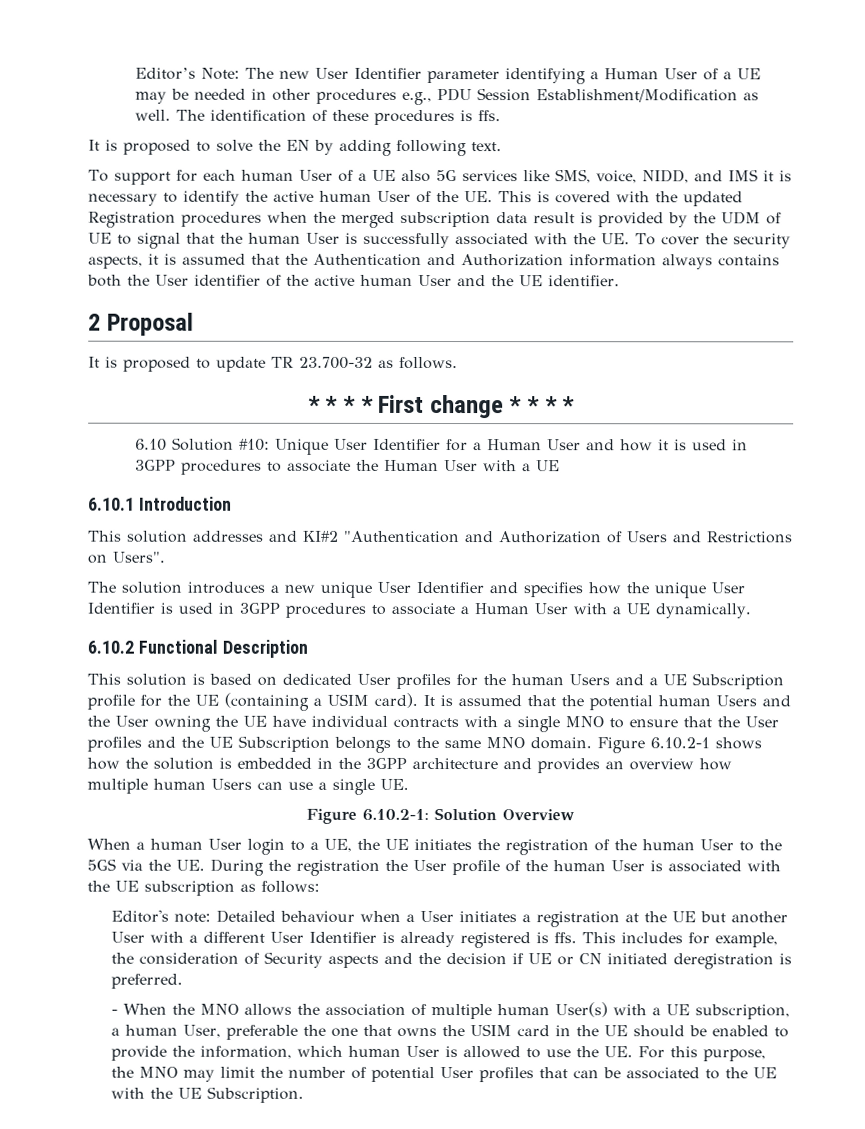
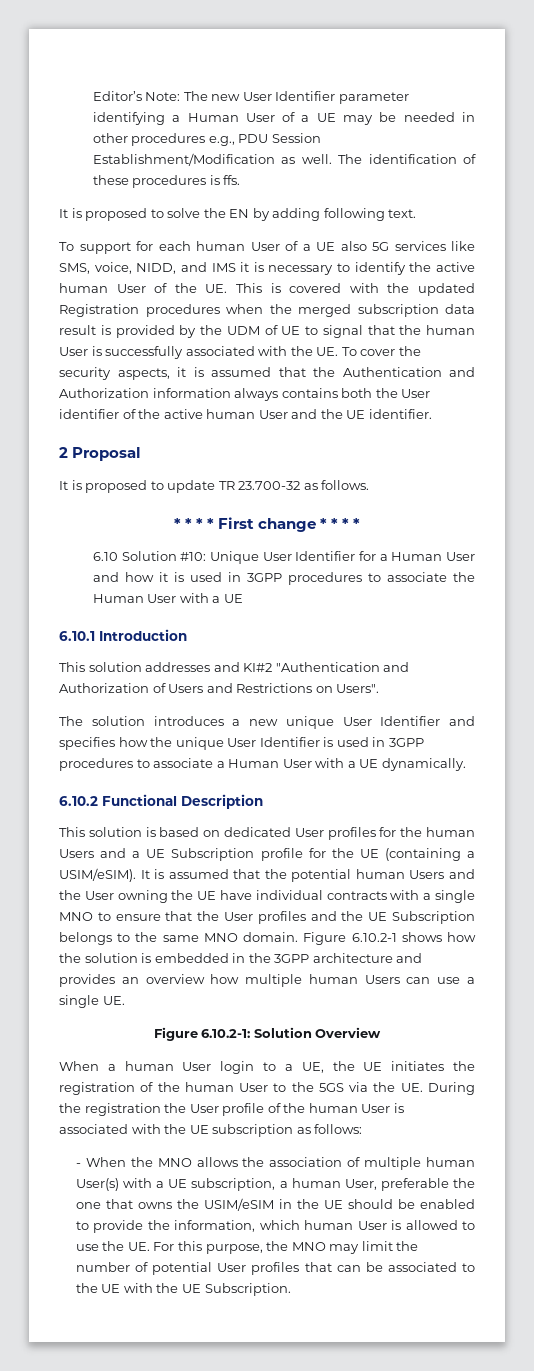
- This solution is based on dedicated User profiles for the human Users and a UE Subscription profile for the UE (containing a USIM card).
+ This solution is based on dedicated User profiles for the human Users and a UE Subscription profile for the UE (containing a USIM/eSIM).
- Editor's note: Detailed behaviour when a User initiates a registration at the UE but another User with a different User Identifier is already registered is ffs. This includes for example, the consideration of Security aspects and the decision if UE or CN initiated deregistration is preferred.
- - When the MNO allows the association of multiple human User(s) with a UE subscription, a human User, preferable the one that owns the USIM card in the UE should be enabled to provide the information, which human User is allowed to use the UE. For this purpose, the MNO may limit the number of potential User profiles that can be associated to the UE with the UE Subscription.
+ - When the MNO allows the association of multiple human User(s) with a UE subscription, a human User, preferable the one that owns the USIM/eSIM in the UE should be enabled to provide the information, which human User is allowed to use the UE. For this purpose, the MNO may limit the number of potential User profiles that can be associated to the UE with the UE Subscription.

